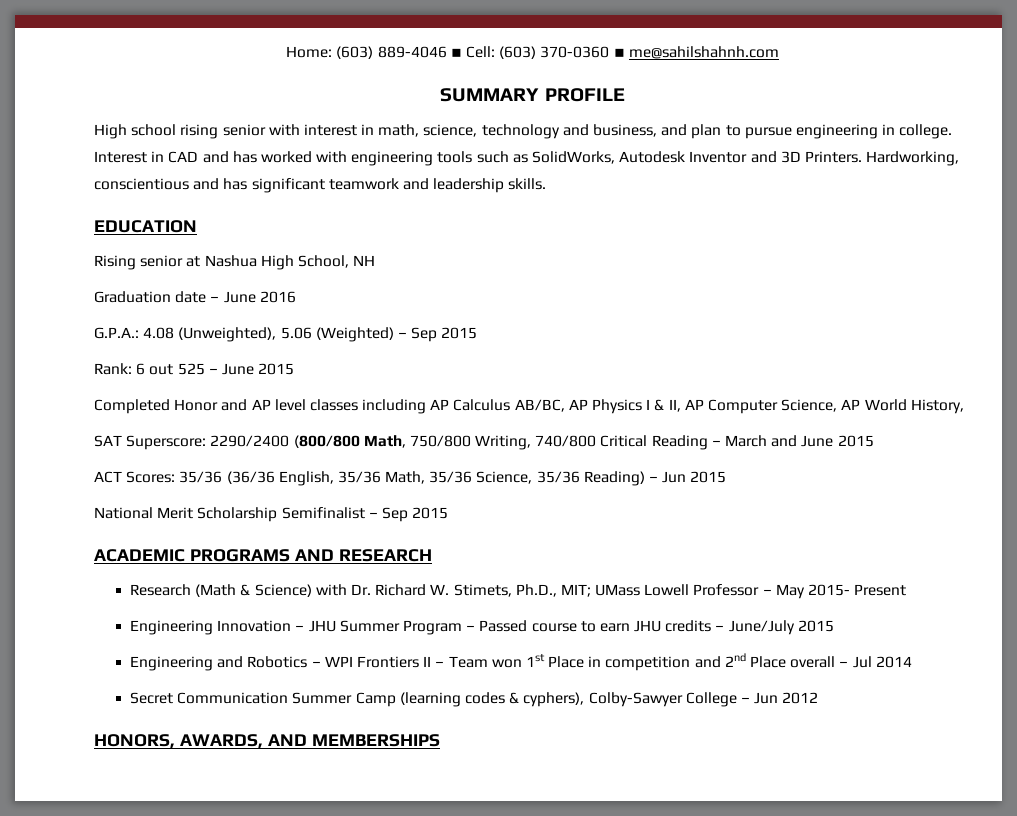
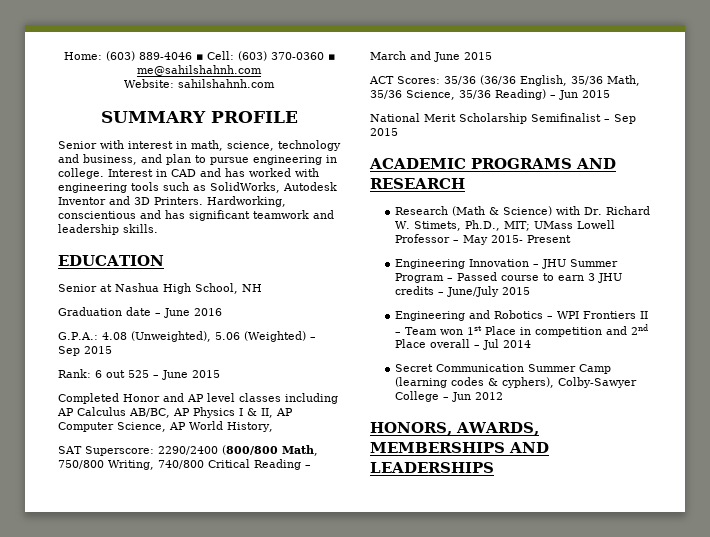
+ Website: sahilshahnh.com
- High school rising senior with interest in math, science, technology and business, and plan to pursue engineering in college.
+ Senior with interest in math, science, technology and business, and plan to pursue engineering in college.
- Rising senior at Nashua High School, NH
+ Senior at Nashua High School, NH
- Engineering Innovation – JHU Summer Program – Passed course to earn JHU credits – June/July 2015
+ Engineering Innovation – JHU Summer Program – Passed course to earn 3 JHU credits – June/July 2015
- HONORS, AWARDS, AND MEMBERSHIPS
+ HONORS, AWARDS, MEMBERSHIPS AND LEADERSHIPS

